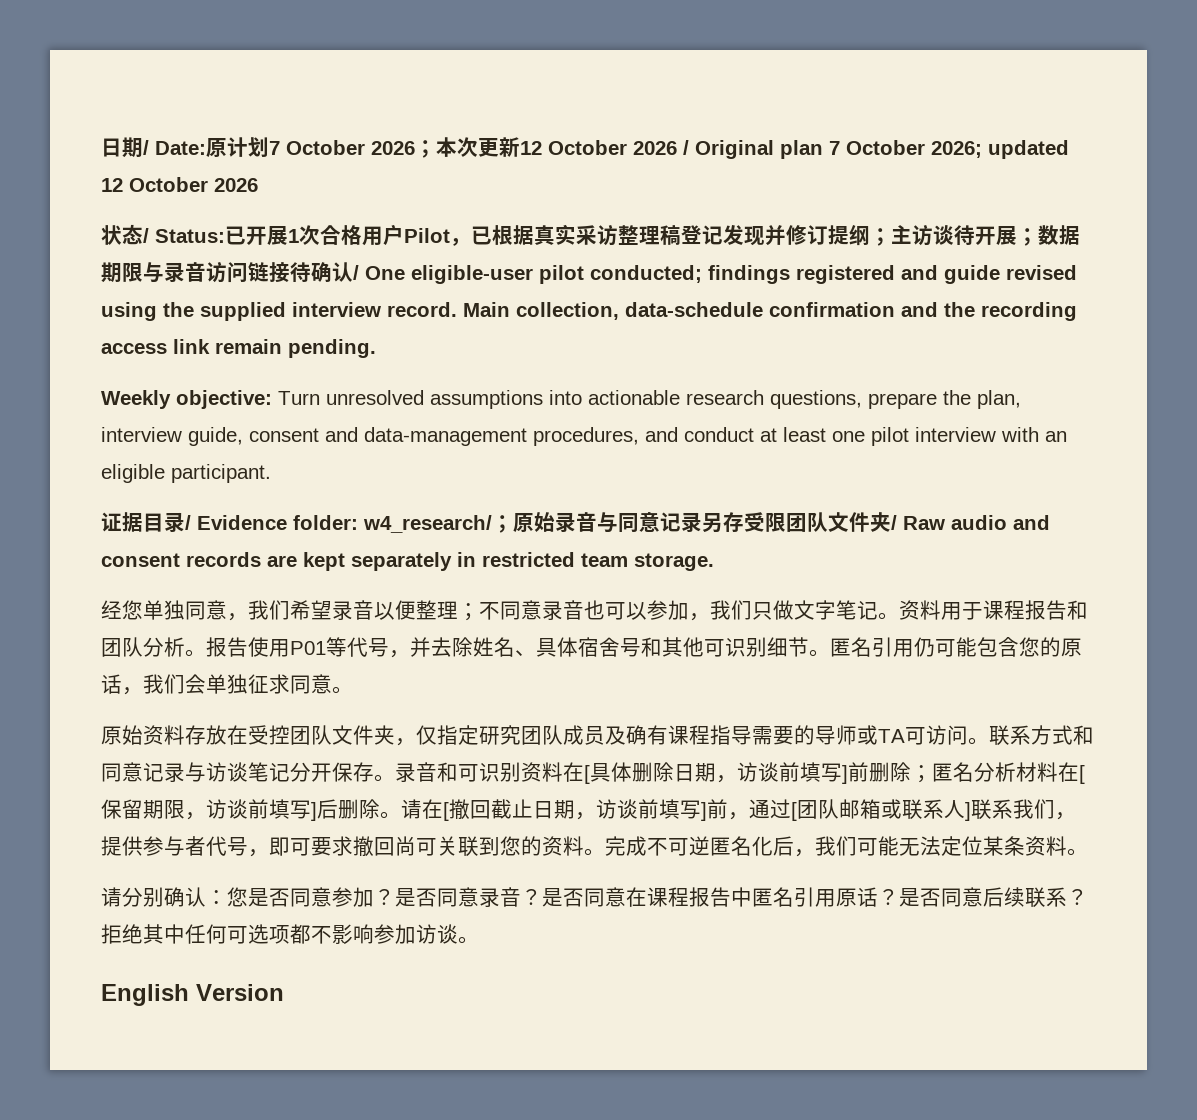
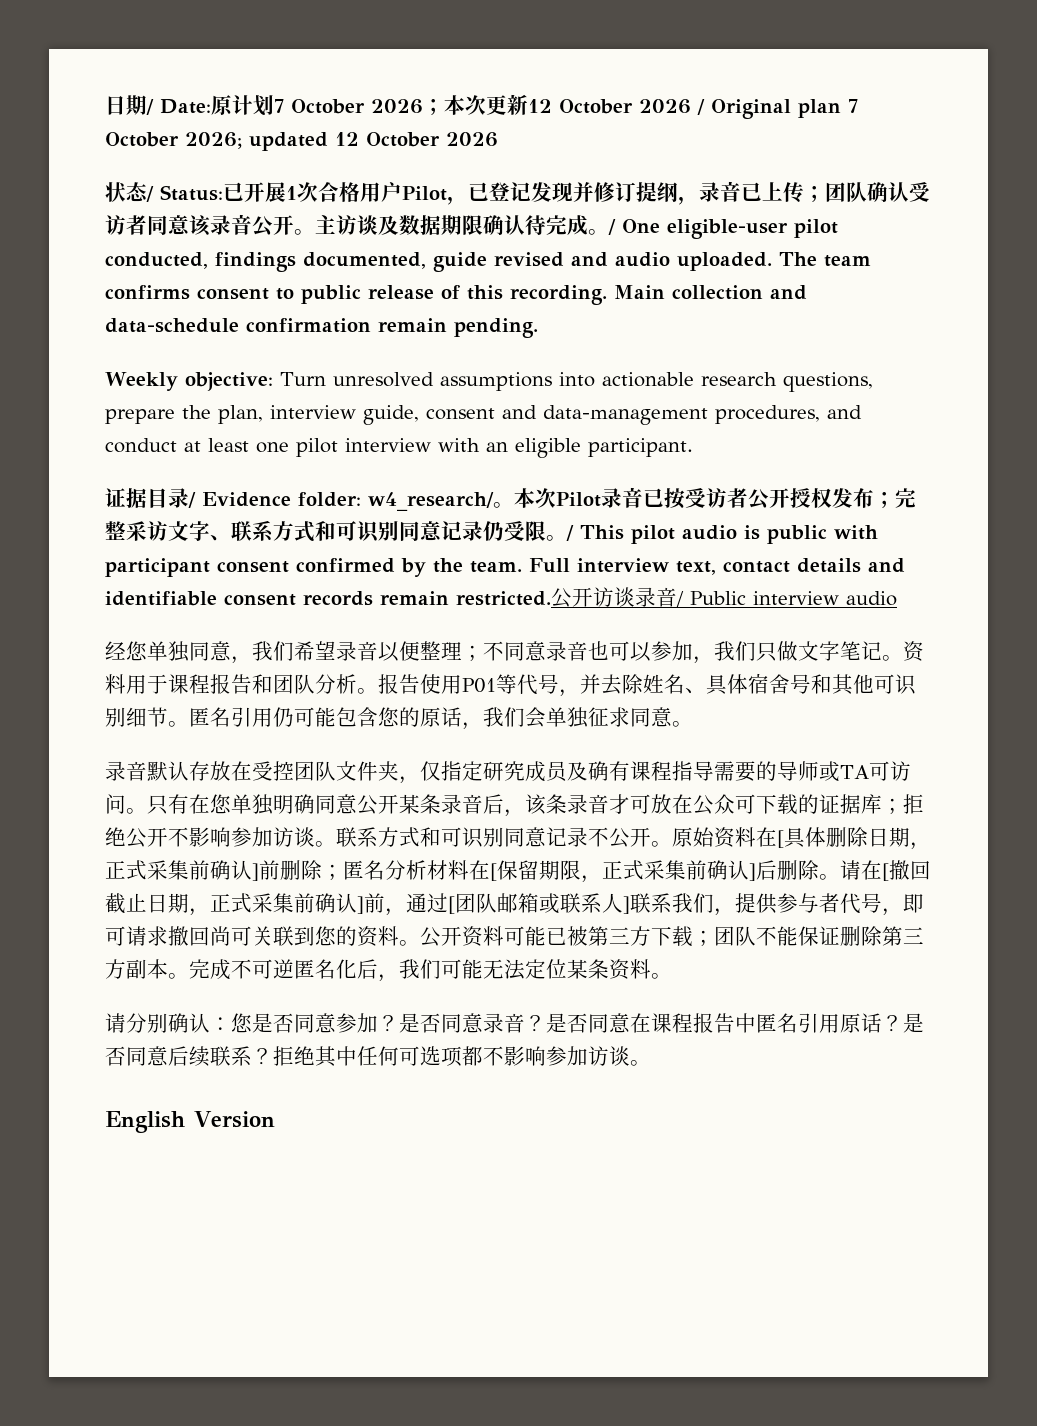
- 状态/ Status:已开展1次合格用户Pilot，已根据真实采访整理稿登记发现并修订提纲；主访谈待开展；数据期限与录音访问链接待确认/ One eligible-user pilot conducted; findings registered and guide revised using the supplied interview record. Main collection, data-schedule confirmation and the recording access link remain pending.
+ 状态/ Status:已开展1次合格用户Pilot，已登记发现并修订提纲，录音已上传；团队确认受访者同意该录音公开。主访谈及数据期限确认待完成。/ One eligible-user pilot conducted, findings documented, guide revised and audio uploaded. The team confirms consent to public release of this recording. Main collection and data-schedule confirmation remain pending.
- 证据目录/ Evidence folder: w4_research/；原始录音与同意记录另存受限团队文件夹/ Raw audio and consent records are kept separately in restricted team storage.
+ 证据目录/ Evidence folder: w4_research/。本次Pilot录音已按受访者公开授权发布；完整采访文字、联系方式和可识别同意记录仍受限。/ This pilot audio is public with participant consent confirmed by the team. Full interview text, contact details and identifiable consent records remain restricted.公开访谈录音/ Public interview audio
- 原始资料存放在受控团队文件夹，仅指定研究团队成员及确有课程指导需要的导师或TA可访问。
+ 录音默认存放在受控团队文件夹，仅指定研究成员及确有课程指导需要的导师或TA可访问。
- 联系方式和同意记录与访谈笔记分开保存。录音和可识别资料在[具体删除日期，访谈前填写]前删除；匿名分析材料在[保留期限，访谈前填写]后删除。
+ 只有在您单独明确同意公开某条录音后，该条录音才可放在公众可下载的证据库；拒绝公开不影响参加访谈。联系方式和可识别同意记录不公开。原始资料在[具体删除日期，正式采集前确认]前删除；匿名分析材料在[保留期限，正式采集前确认]后删除。
- 请在[撤回截止日期，访谈前填写]前，通过[团队邮箱或联系人]联系我们，提供参与者代号，即可要求撤回尚可关联到您的资料。
+ 请在[撤回截止日期，正式采集前确认]前，通过[团队邮箱或联系人]联系我们，提供参与者代号，即可请求撤回尚可关联到您的资料。
+ 公开资料可能已被第三方下载；团队不能保证删除第三方副本。

